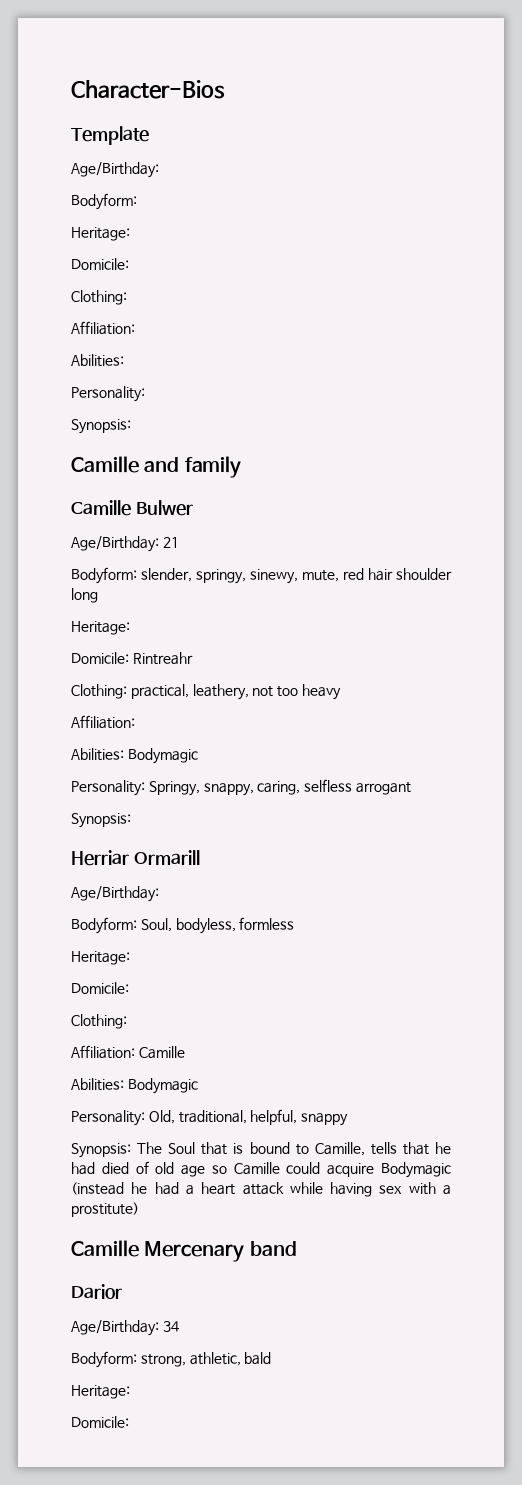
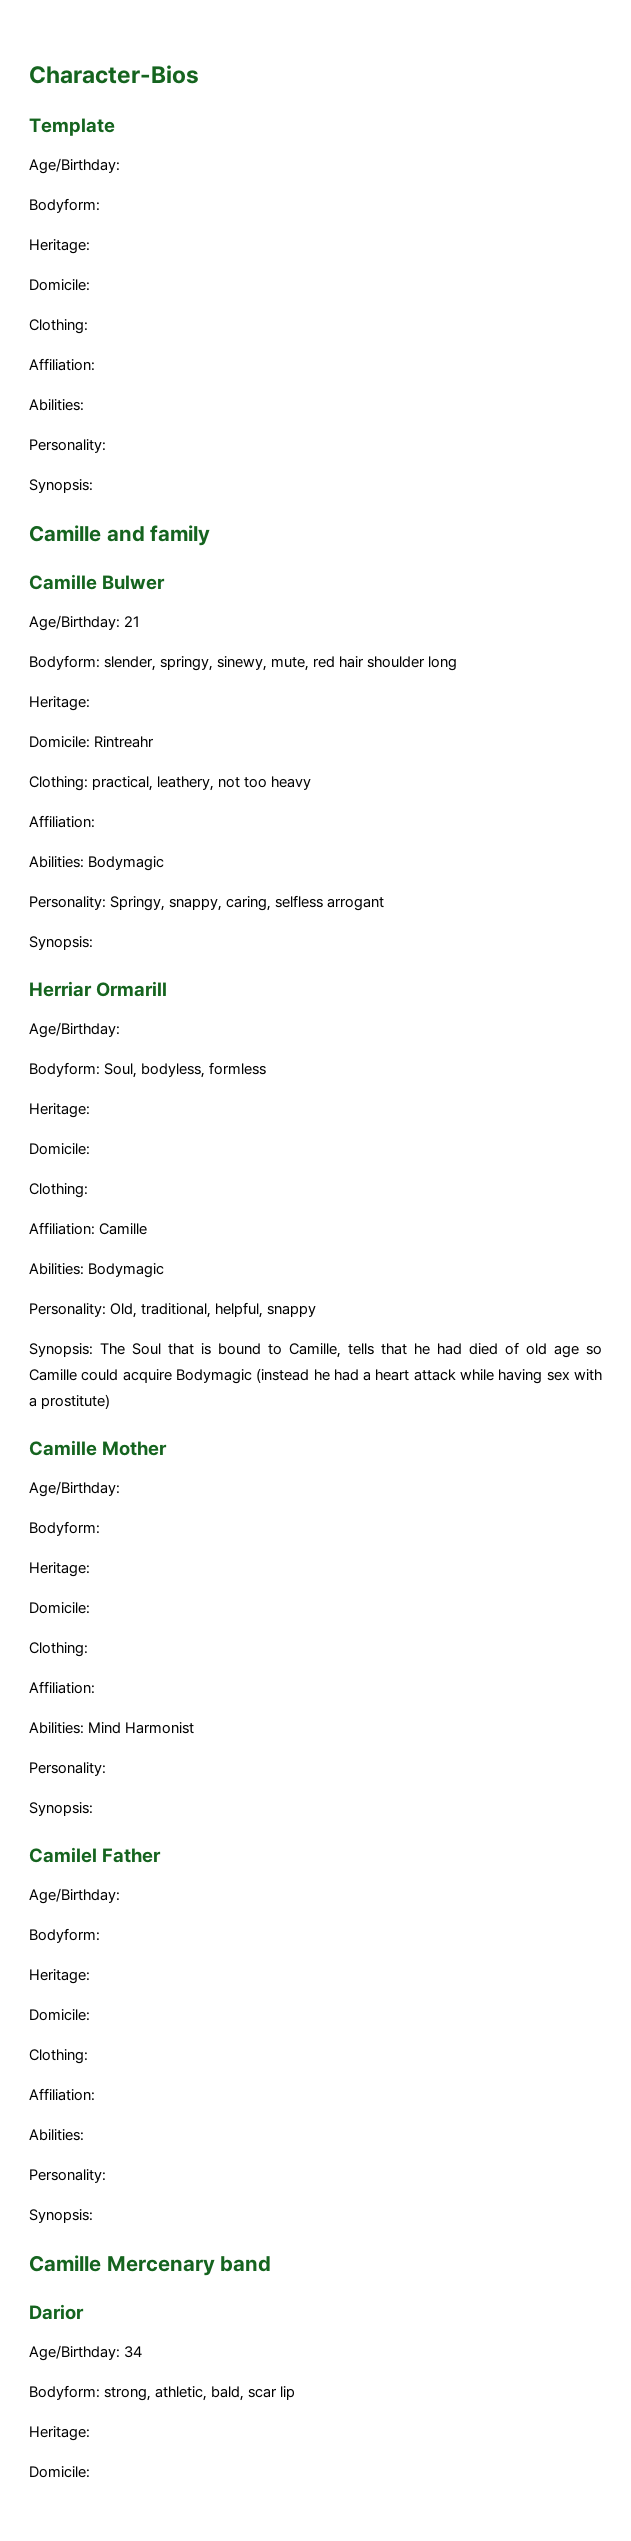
+ Camille Mother
+ Age/Birthday:
+ Bodyform:
+ Heritage:
+ Domicile:
+ Clothing:
+ Affiliation:
+ Abilities: Mind Harmonist
+ Personality:
+ Synopsis:
+ Camilel Father
+ Age/Birthday:
+ Bodyform:
+ Heritage:
+ Domicile:
+ Clothing:
+ Affiliation:
+ Abilities:
+ Personality:
+ Synopsis:
- Bodyform: strong, athletic, bald
+ Bodyform: strong, athletic, bald, scar lip

